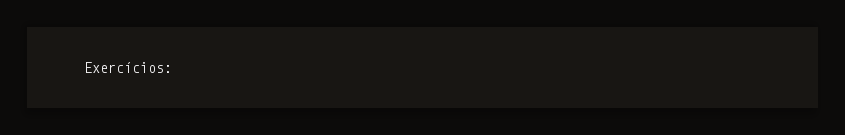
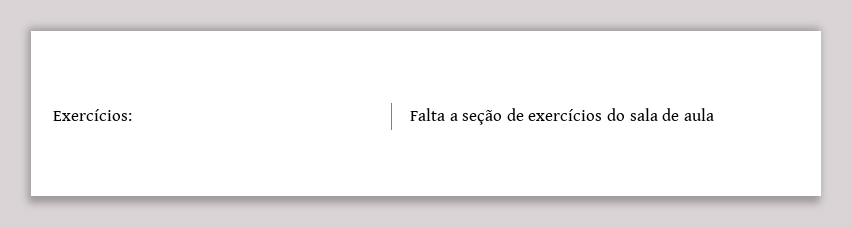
+ Falta a seção de exercícios do sala de aula

